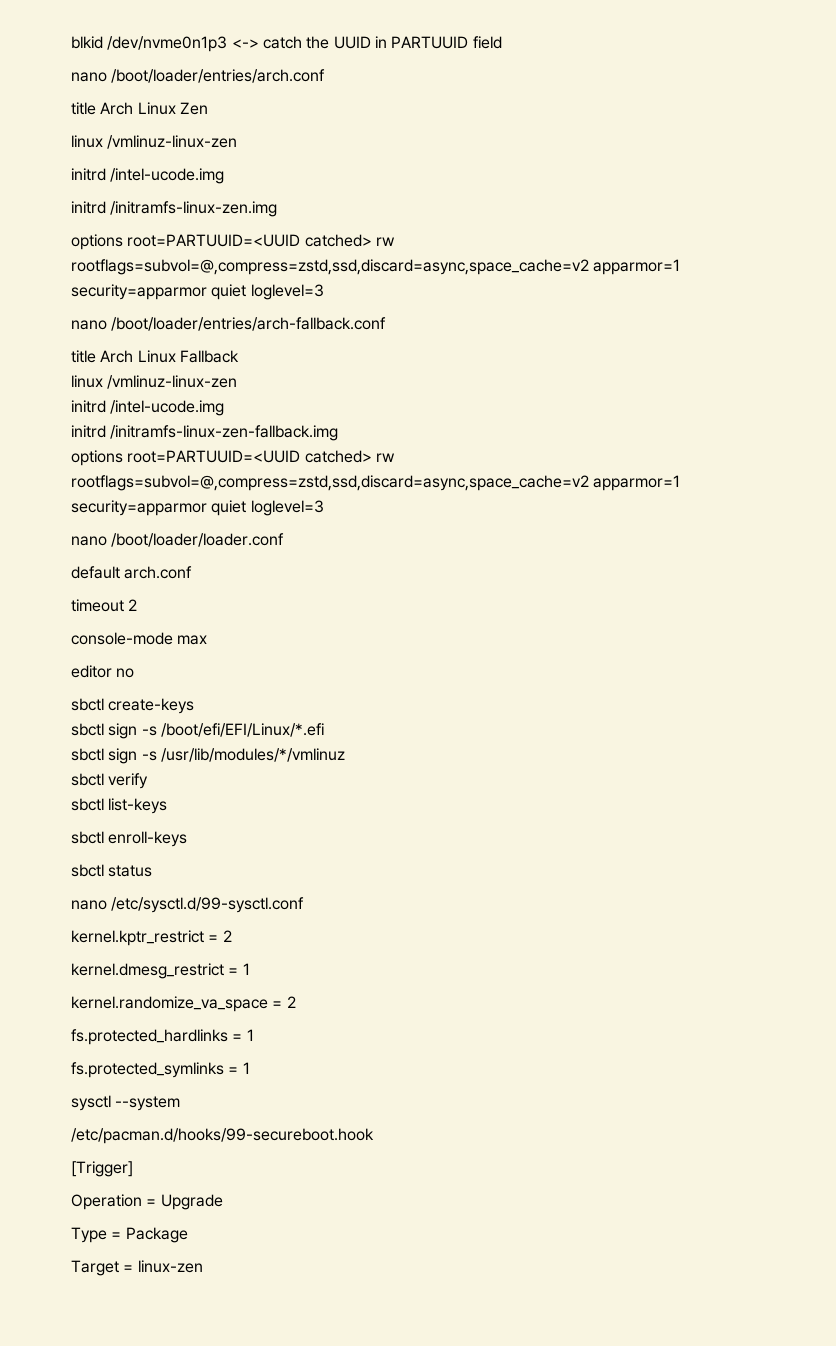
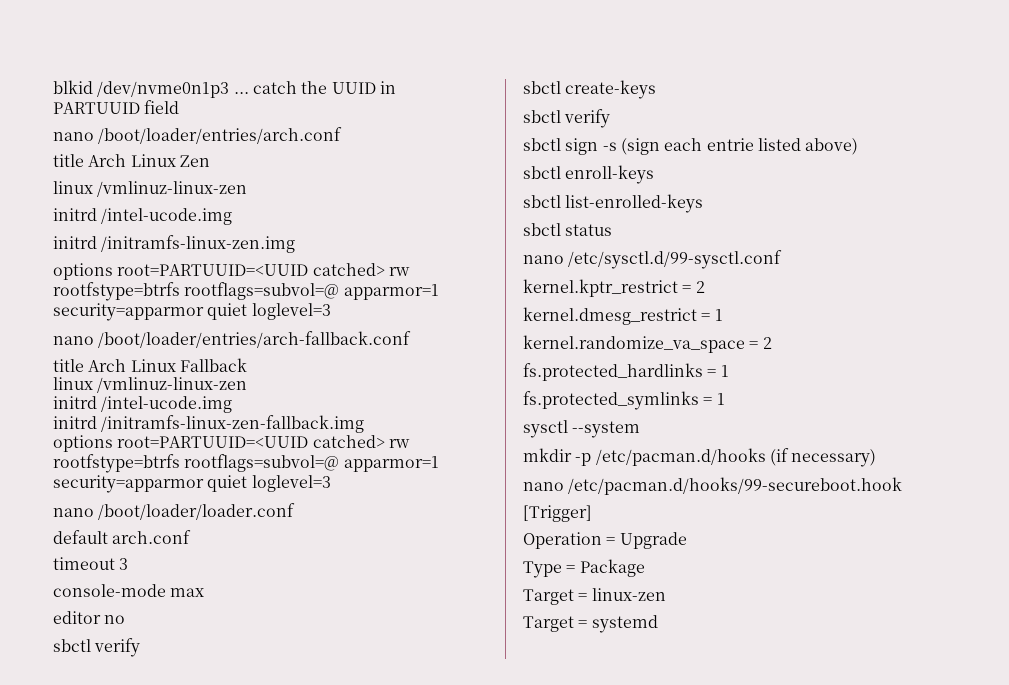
- blkid /dev/nvme0n1p3 <-> catch the UUID in PARTUUID field
+ blkid /dev/nvme0n1p3 ... catch the UUID in PARTUUID field
  initrd /initramfs-linux-zen.img
- options root=PARTUUID=<UUID catched> rw rootflags=subvol=@,compress=zstd,ssd,discard=async,space_cache=v2 apparmor=1 security=apparmor quiet loglevel=3
+ options root=PARTUUID=<UUID catched> rw rootfstype=btrfs rootflags=subvol=@ apparmor=1 security=apparmor quiet loglevel=3
  initrd /initramfs-linux-zen-fallback.img
- options root=PARTUUID=<UUID catched> rw rootflags=subvol=@,compress=zstd,ssd,discard=async,space_cache=v2 apparmor=1 security=apparmor quiet loglevel=3
+ options root=PARTUUID=<UUID catched> rw rootfstype=btrfs rootflags=subvol=@ apparmor=1 security=apparmor quiet loglevel=3
- timeout 2
+ timeout 3
  editor no
+ sbctl verify
  sbctl create-keys
- sbctl sign -s /boot/efi/EFI/Linux/*.efi
- sbctl sign -s /usr/lib/modules/*/vmlinuz
  sbctl verify
- sbctl list-keys
+ sbctl sign -s (sign each entrie listed above)
+ sbctl list-enrolled-keys
- /etc/pacman.d/hooks/99-secureboot.hook
+ mkdir -p /etc/pacman.d/hooks (if necessary)
+ nano /etc/pacman.d/hooks/99-secureboot.hook
+ Target = systemd

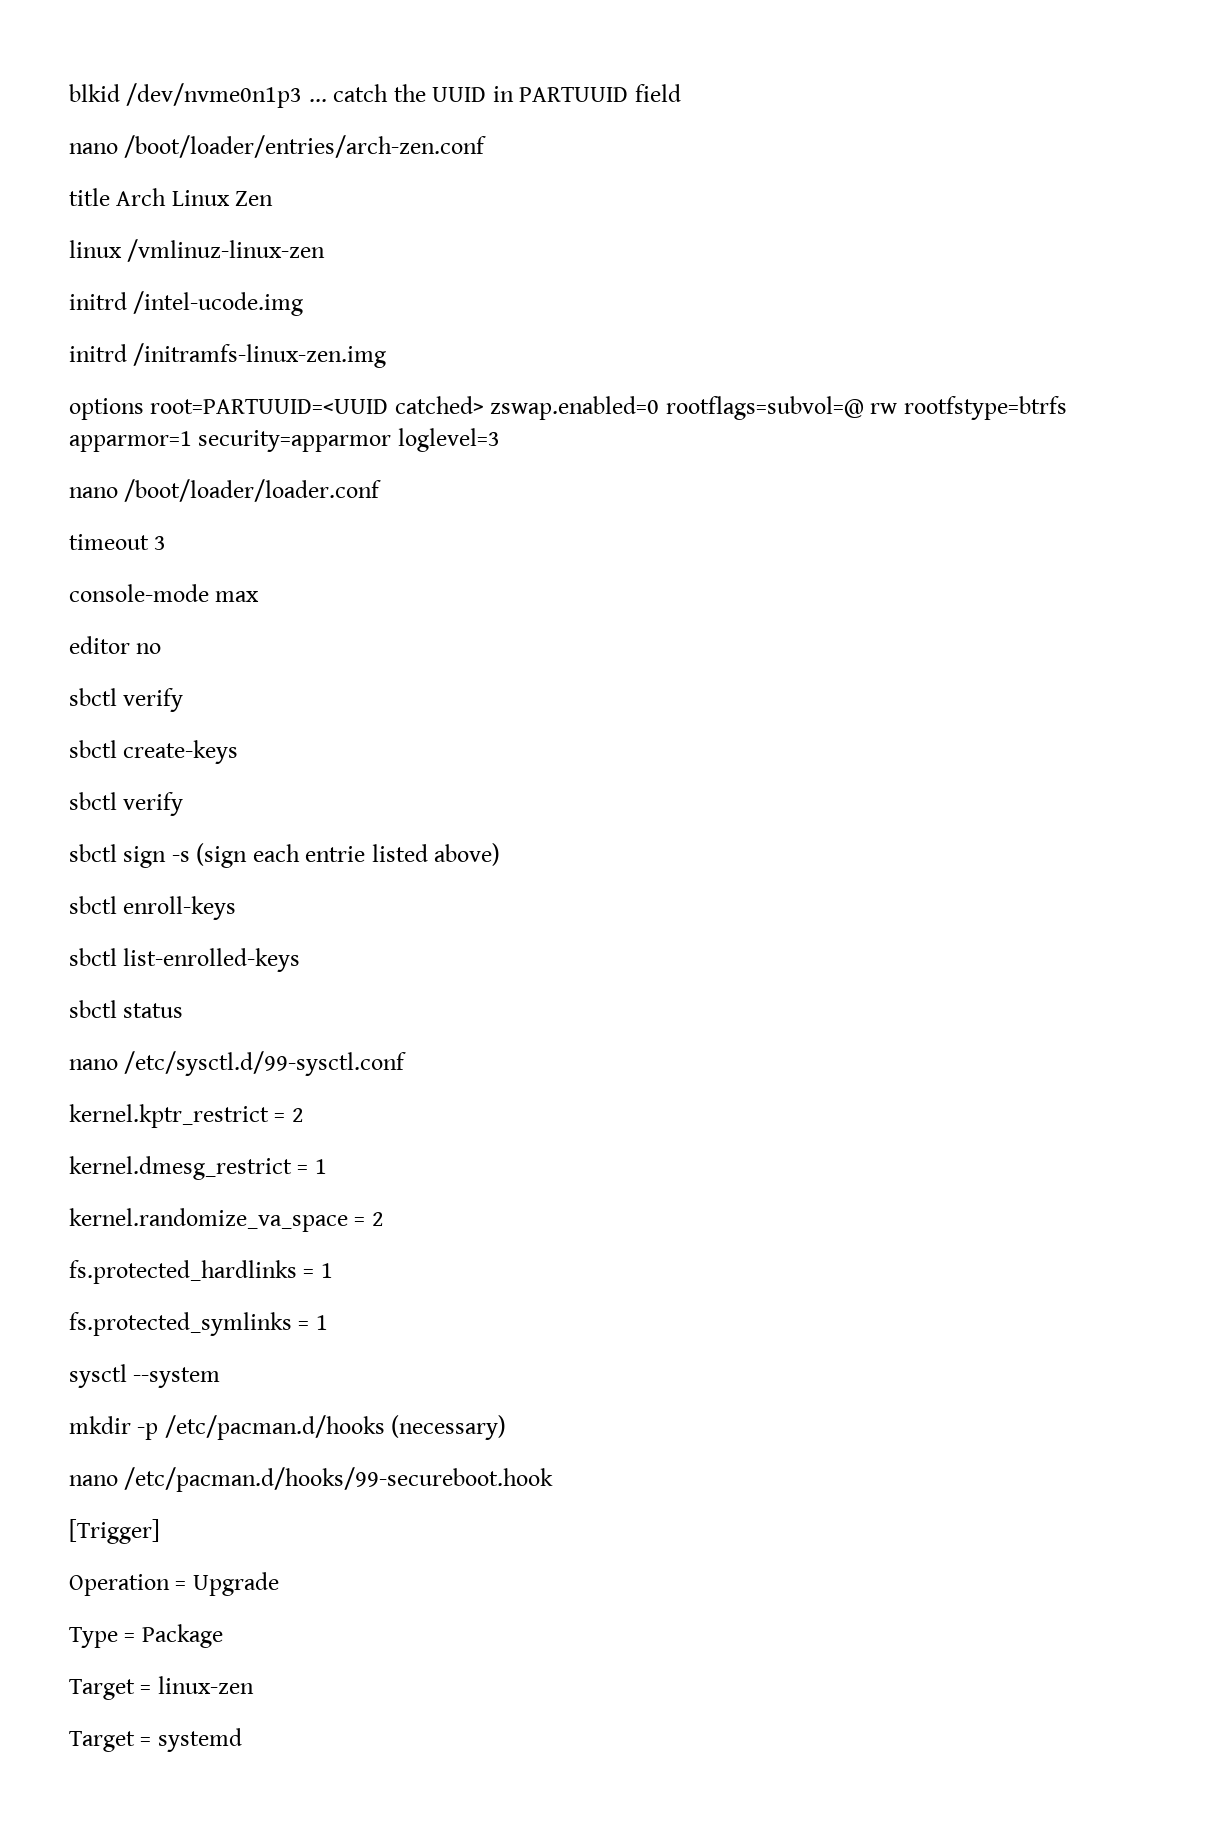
- nano /boot/loader/entries/arch.conf
+ nano /boot/loader/entries/arch-zen.conf
  initrd /initramfs-linux-zen.img
- options root=PARTUUID=<UUID catched> rw rootfstype=btrfs rootflags=subvol=@ apparmor=1 security=apparmor quiet loglevel=3
- nano /boot/loader/entries/arch-fallback.conf
- title Arch Linux Fallback
- linux /vmlinuz-linux-zen
- initrd /intel-ucode.img
- initrd /initramfs-linux-zen-fallback.img
- options root=PARTUUID=<UUID catched> rw rootfstype=btrfs rootflags=subvol=@ apparmor=1 security=apparmor quiet loglevel=3
+ options root=PARTUUID=<UUID catched> zswap.enabled=0 rootflags=subvol=@ rw rootfstype=btrfs apparmor=1 security=apparmor loglevel=3
- default arch.conf
- mkdir -p /etc/pacman.d/hooks (if necessary)
+ mkdir -p /etc/pacman.d/hooks (necessary)

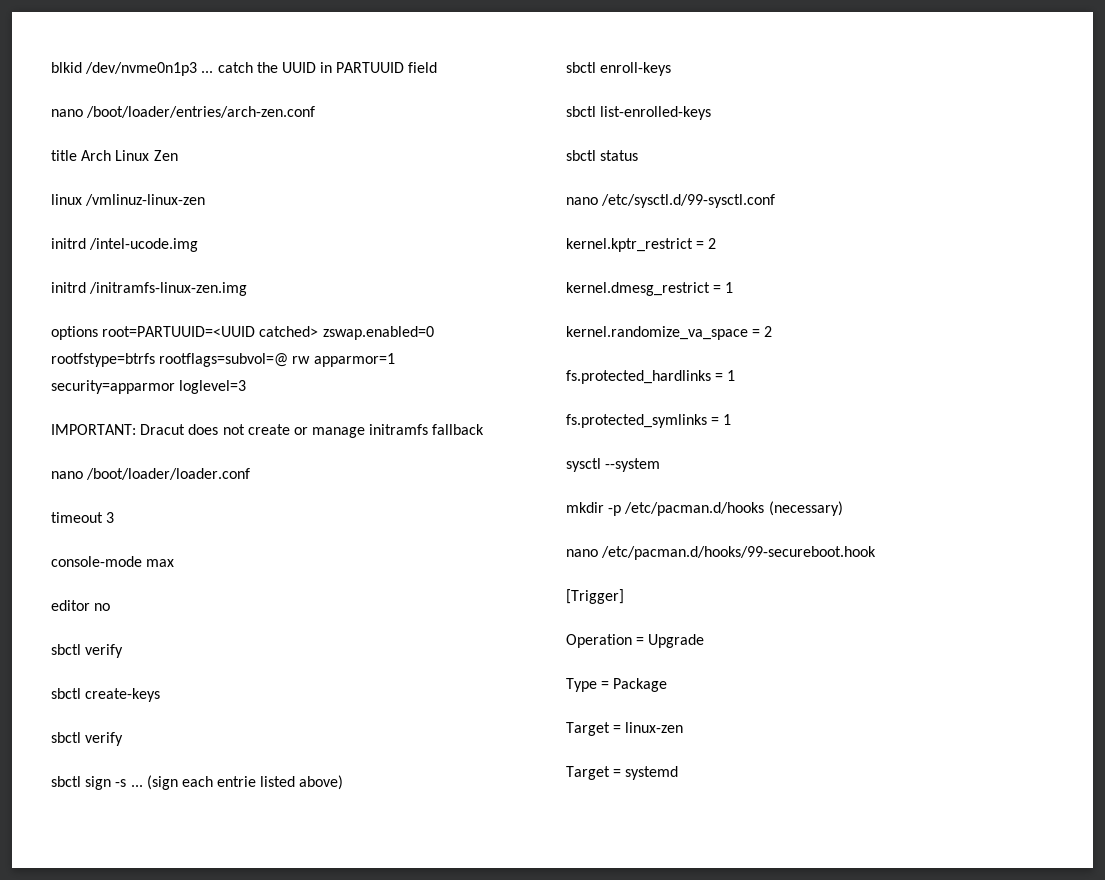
- options root=PARTUUID=<UUID catched> zswap.enabled=0 rootflags=subvol=@ rw rootfstype=btrfs apparmor=1 security=apparmor loglevel=3
+ options root=PARTUUID=<UUID catched> zswap.enabled=0 rootfstype=btrfs rootflags=subvol=@ rw apparmor=1 security=apparmor loglevel=3
+ IMPORTANT: Dracut does not create or manage initramfs fallback
- sbctl sign -s (sign each entrie listed above)
+ sbctl sign -s ... (sign each entrie listed above)

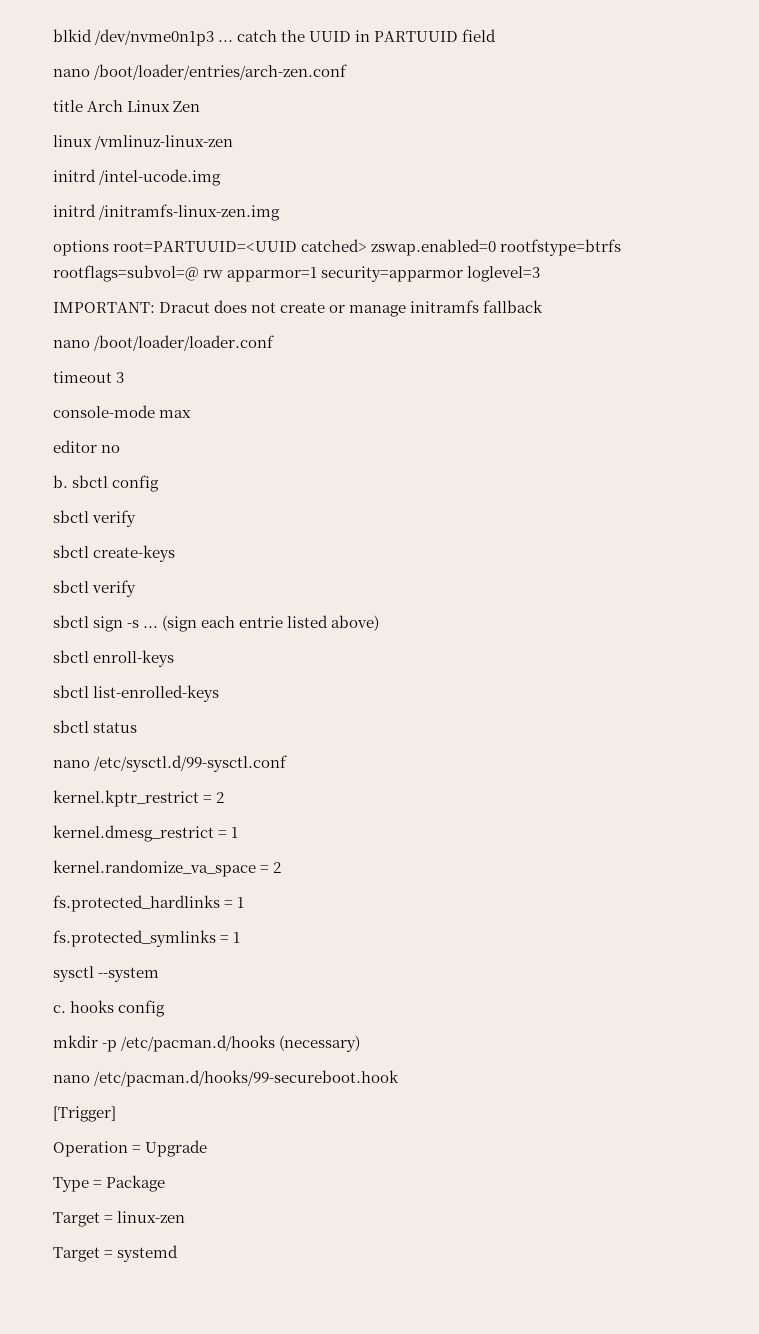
+ b. sbctl config
+ c. hooks config

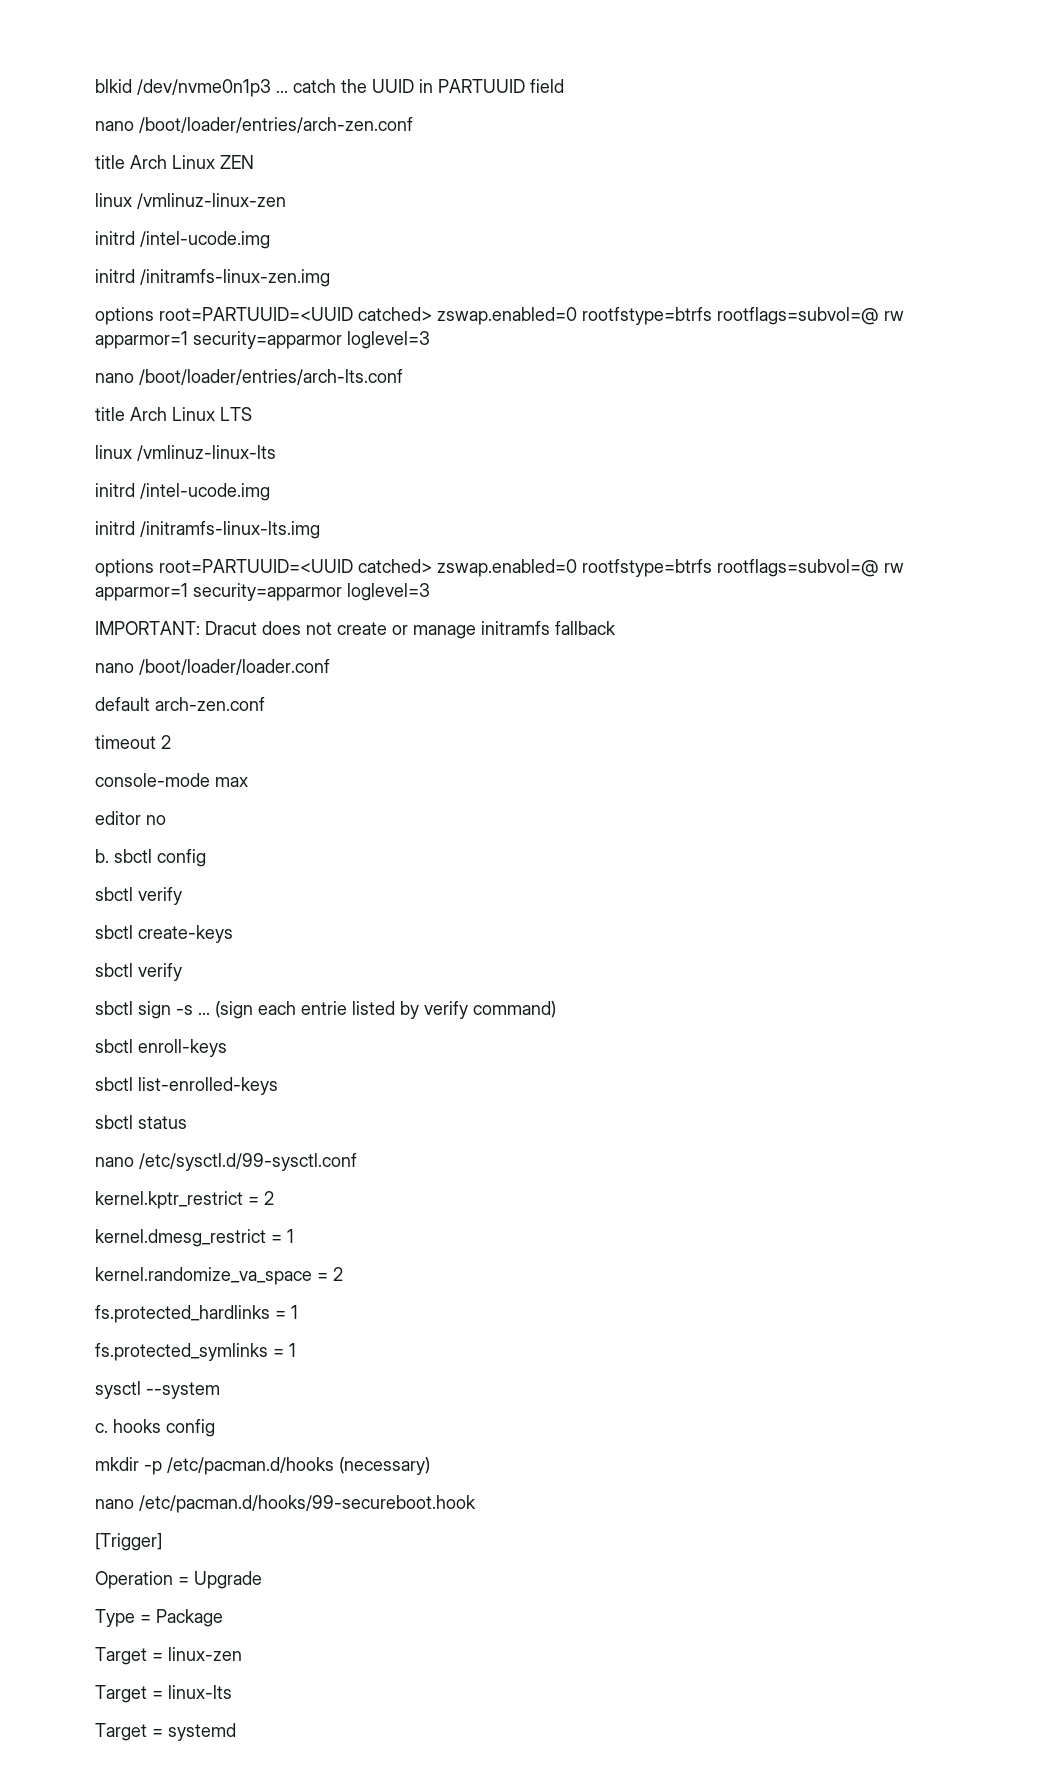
- title Arch Linux Zen
+ title Arch Linux ZEN
+ nano /boot/loader/entries/arch-lts.conf
+ title Arch Linux LTS
+ linux /vmlinuz-linux-lts
+ initrd /intel-ucode.img
+ initrd /initramfs-linux-lts.img
+ options root=PARTUUID=<UUID catched> zswap.enabled=0 rootfstype=btrfs rootflags=subvol=@ rw apparmor=1 security=apparmor loglevel=3
+ default arch-zen.conf
- timeout 3
+ timeout 2
- (sign each entrie listed above)
+ (sign each entrie listed by verify command)
+ Target = linux-lts

